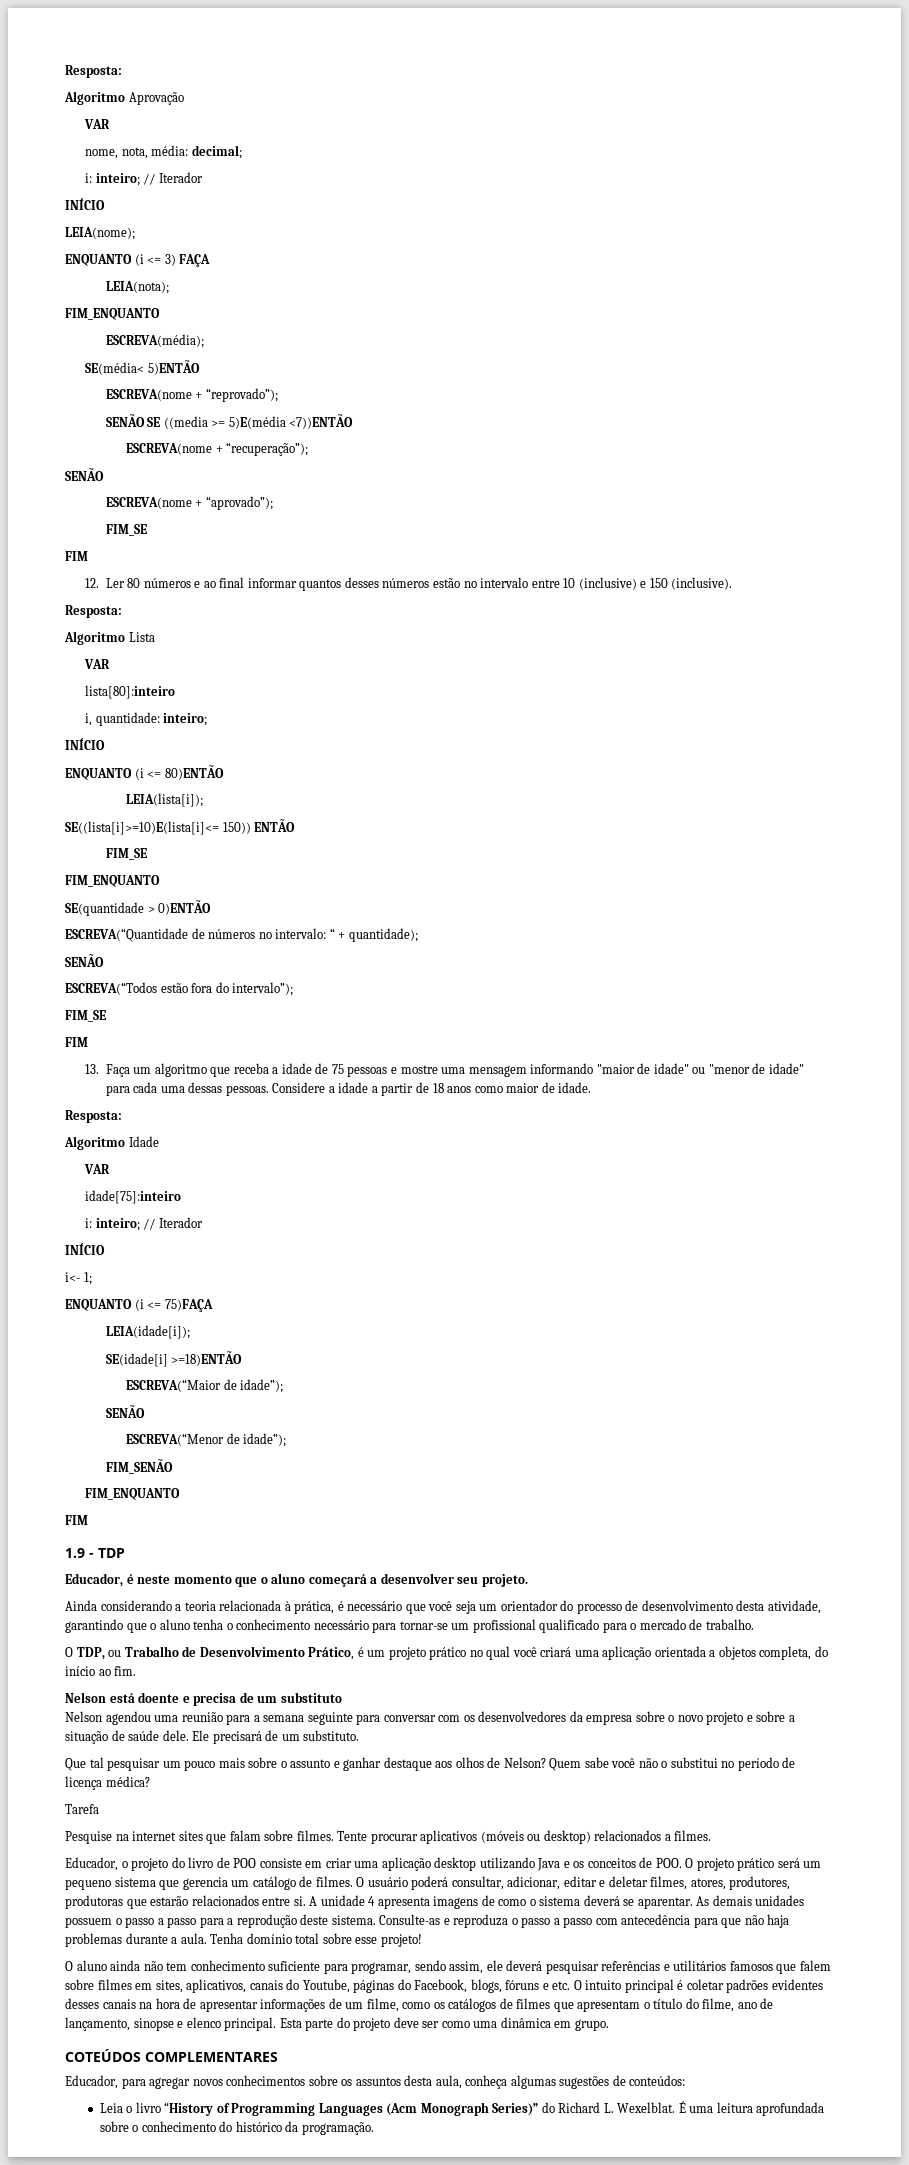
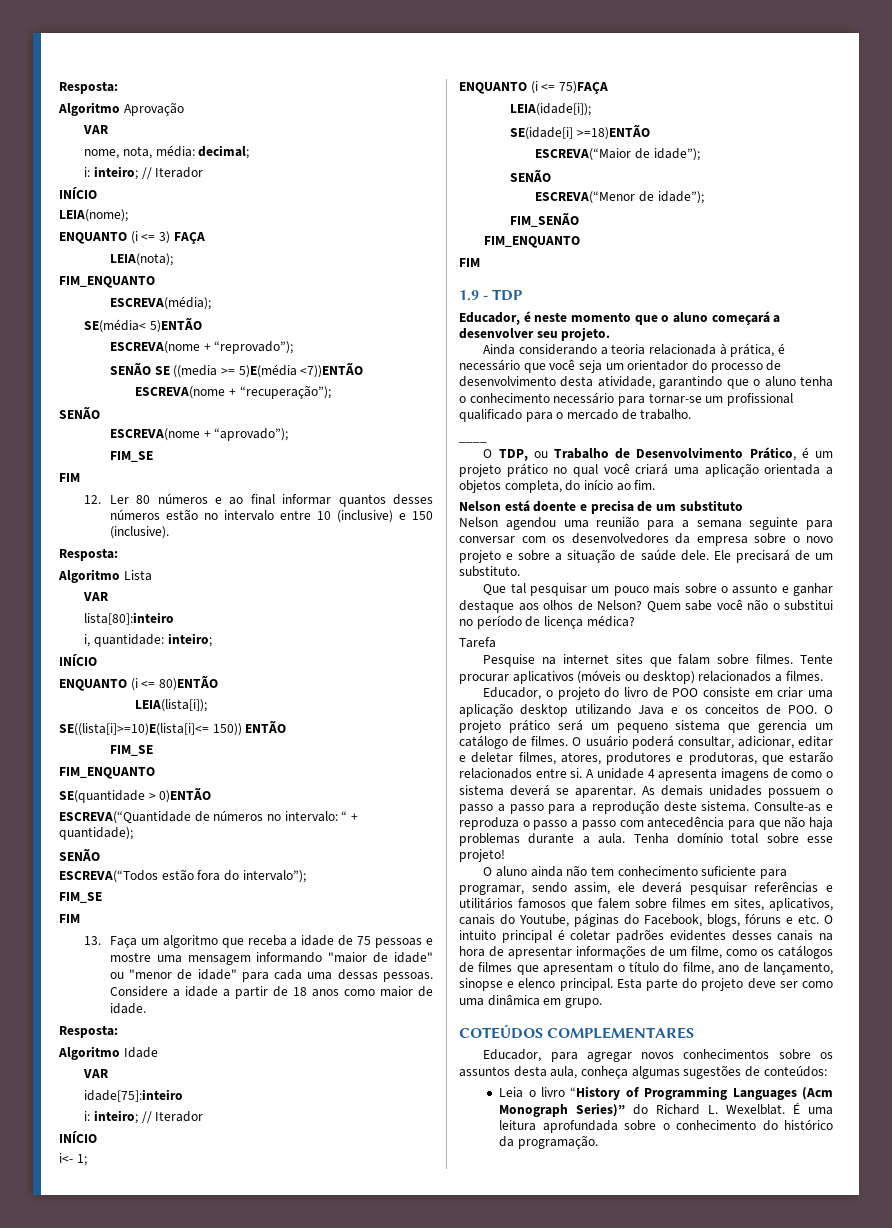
+ ____
- O usuário poderá consultar, adicionar, editar e deletar filmes, atores, produtores, produtoras que estarão relacionados entre si.
+ O usuário poderá consultar, adicionar, editar e deletar filmes, atores, produtores e produtoras, que estarão relacionados entre si.

